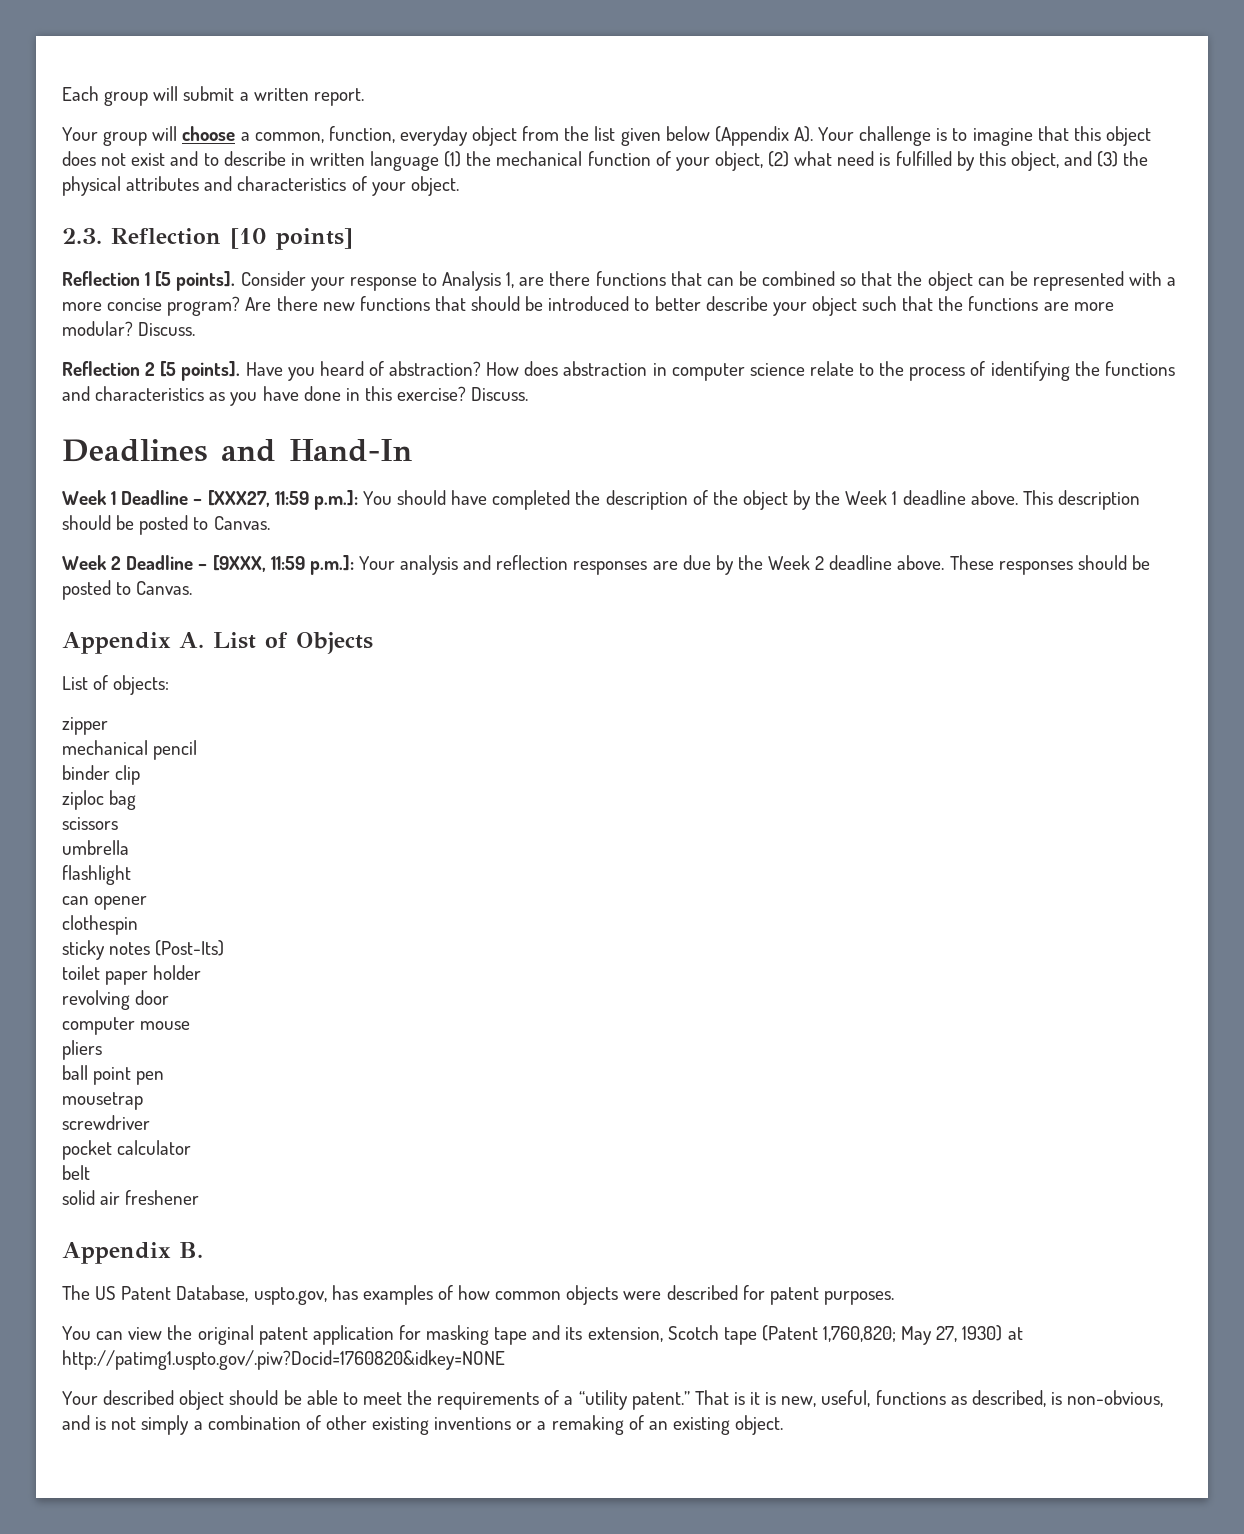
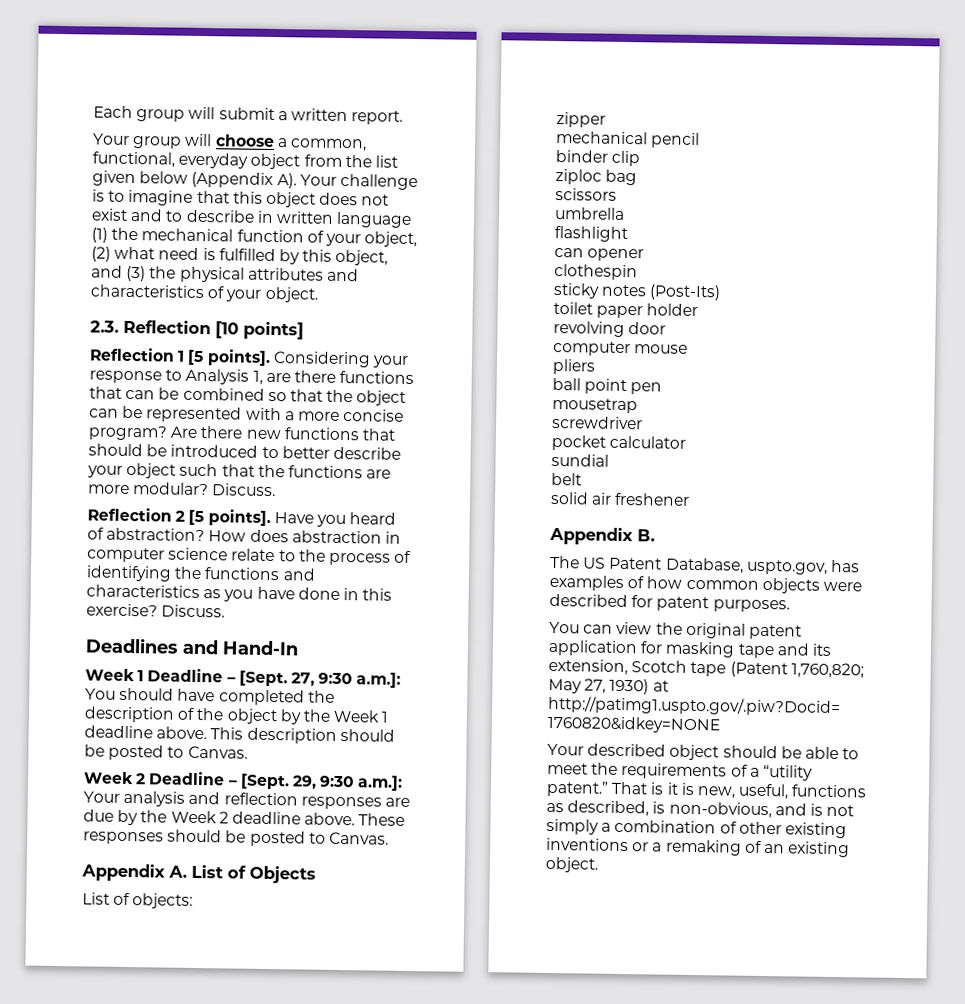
- Your group will choose a common, function, everyday object from the list given below (Appendix A). Your challenge is to imagine that this object does not exist and to describe in written language (1) the mechanical function of your object, (2) what need is fulfilled by this object, and (3) the physical attributes and characteristics of your object.
+ Your group will choose a common, functional, everyday object from the list given below (Appendix A). Your challenge is to imagine that this object does not exist and to describe in written language (1) the mechanical function of your object, (2) what need is fulfilled by this object, and (3) the physical attributes and characteristics of your object.
- Consider your response to Analysis 1, are there functions that can be combined so that the object can be represented with a more concise program?
+ Considering your response to Analysis 1, are there functions that can be combined so that the object can be represented with a more concise program?
- Week 1 Deadline – [XXX27, 11:59 p.m.]: You should have completed the description of the object by the Week 1 deadline above.
+ Week 1 Deadline – [Sept. 27, 9:30 a.m.]: You should have completed the description of the object by the Week 1 deadline above.
- Week 2 Deadline – [9XXX, 11:59 p.m.]: Your analysis and reflection responses are due by the Week 2 deadline above.
+ Week 2 Deadline – [Sept. 29, 9:30 a.m.]: Your analysis and reflection responses are due by the Week 2 deadline above.
+ sundial

